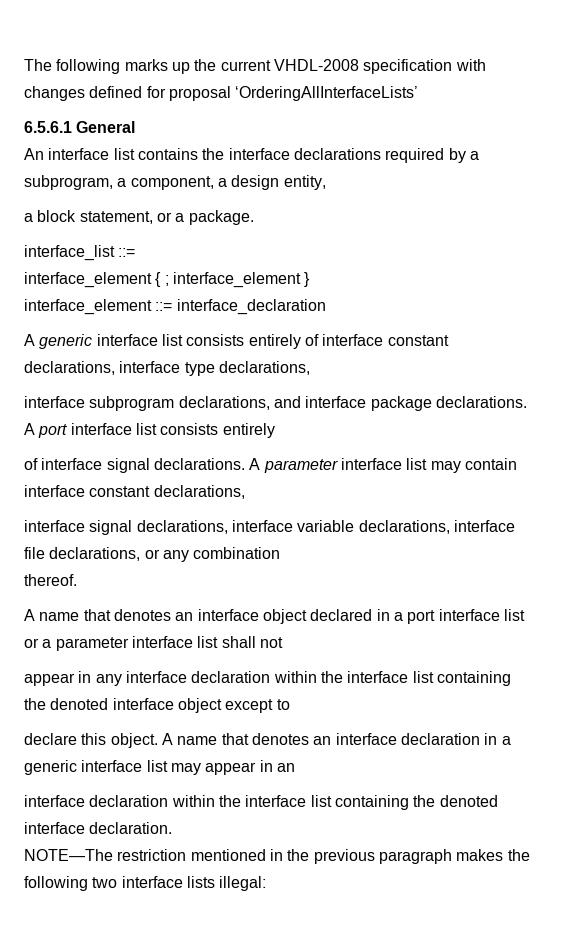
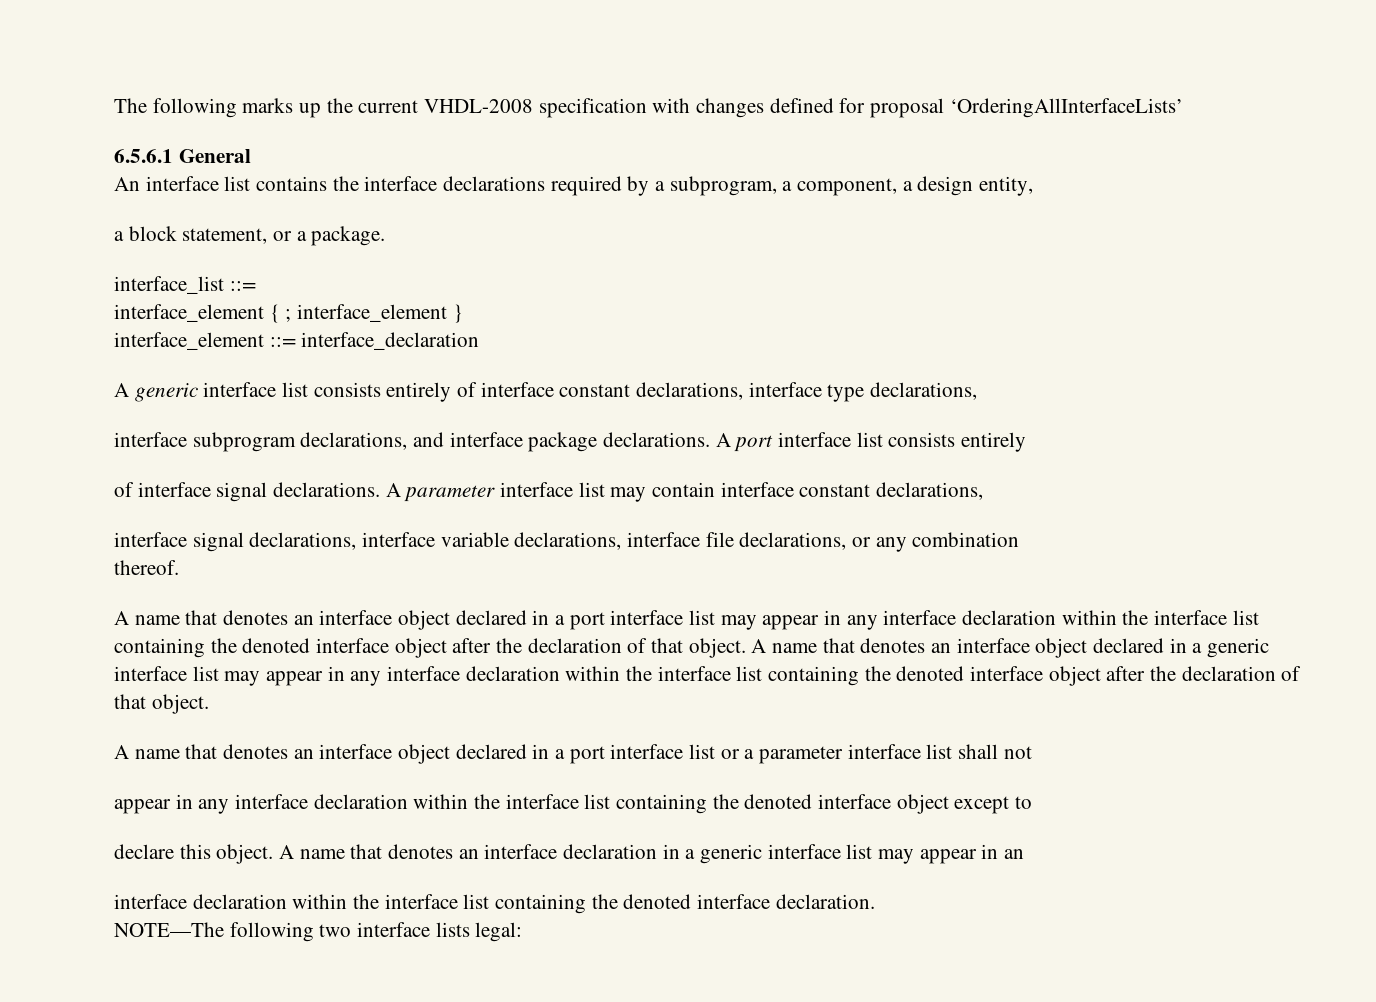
+ A name that denotes an interface object declared in a port interface list may appear in any interface declaration within the interface list containing the denoted interface object after the declaration of that object. A name that denotes an interface object declared in a generic interface list may appear in any interface declaration within the interface list containing the denoted interface object after the declaration of that object.
- NOTE—The restriction mentioned in the previous paragraph makes the following two interface lists illegal:
+ NOTE—The following two interface lists legal:

